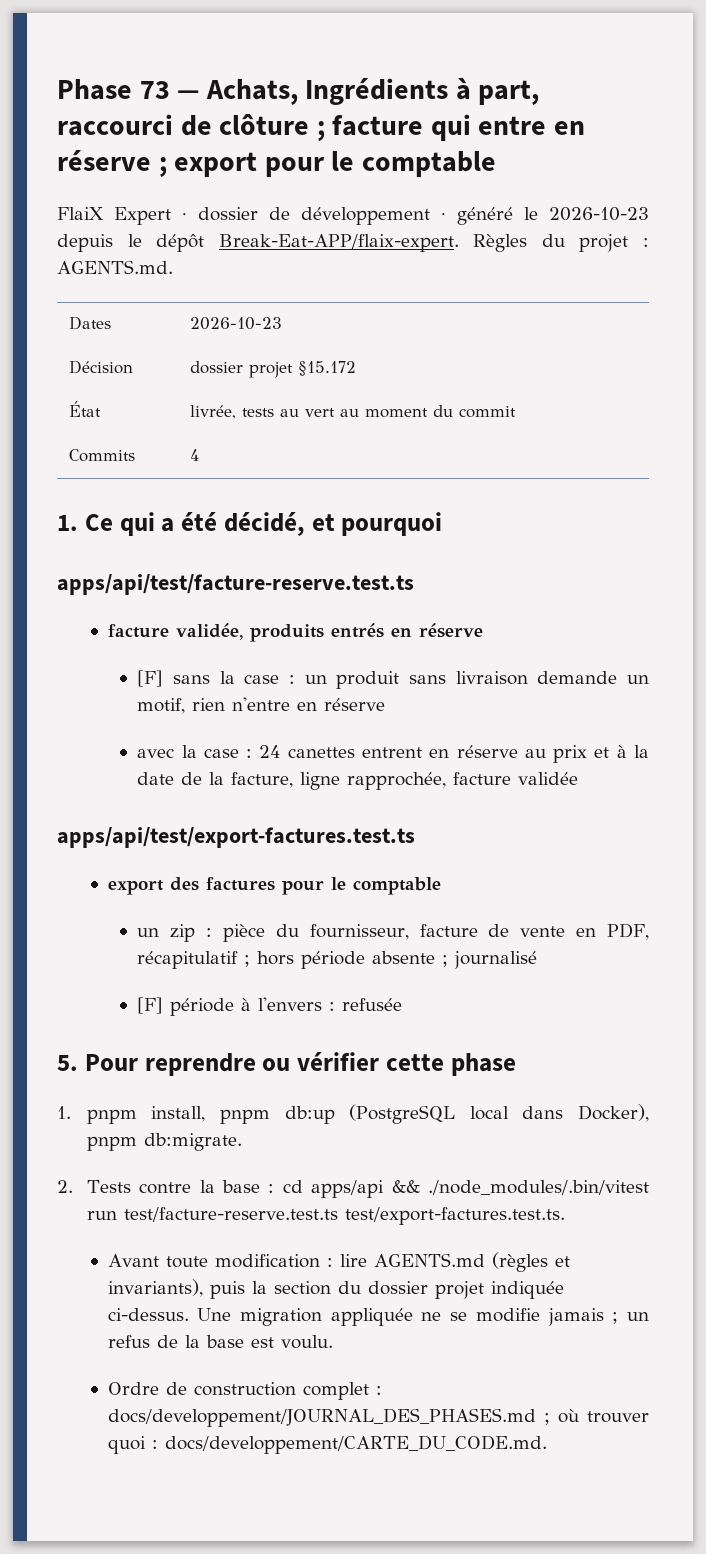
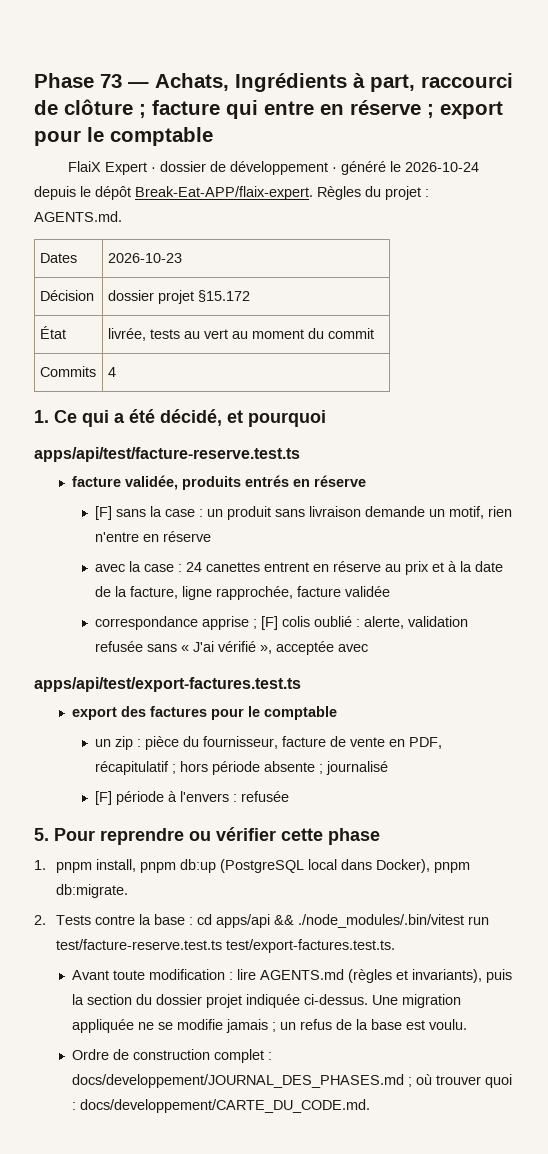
- FlaiX Expert · dossier de développement · généré le 2026-10-23 depuis le dépôt Break-Eat-APP/flaix-expert.
+ FlaiX Expert · dossier de développement · généré le 2026-10-24 depuis le dépôt Break-Eat-APP/flaix-expert.
+ correspondance apprise ; [F] colis oublié : alerte, validation refusée sans « J'ai vérifié », acceptée avec

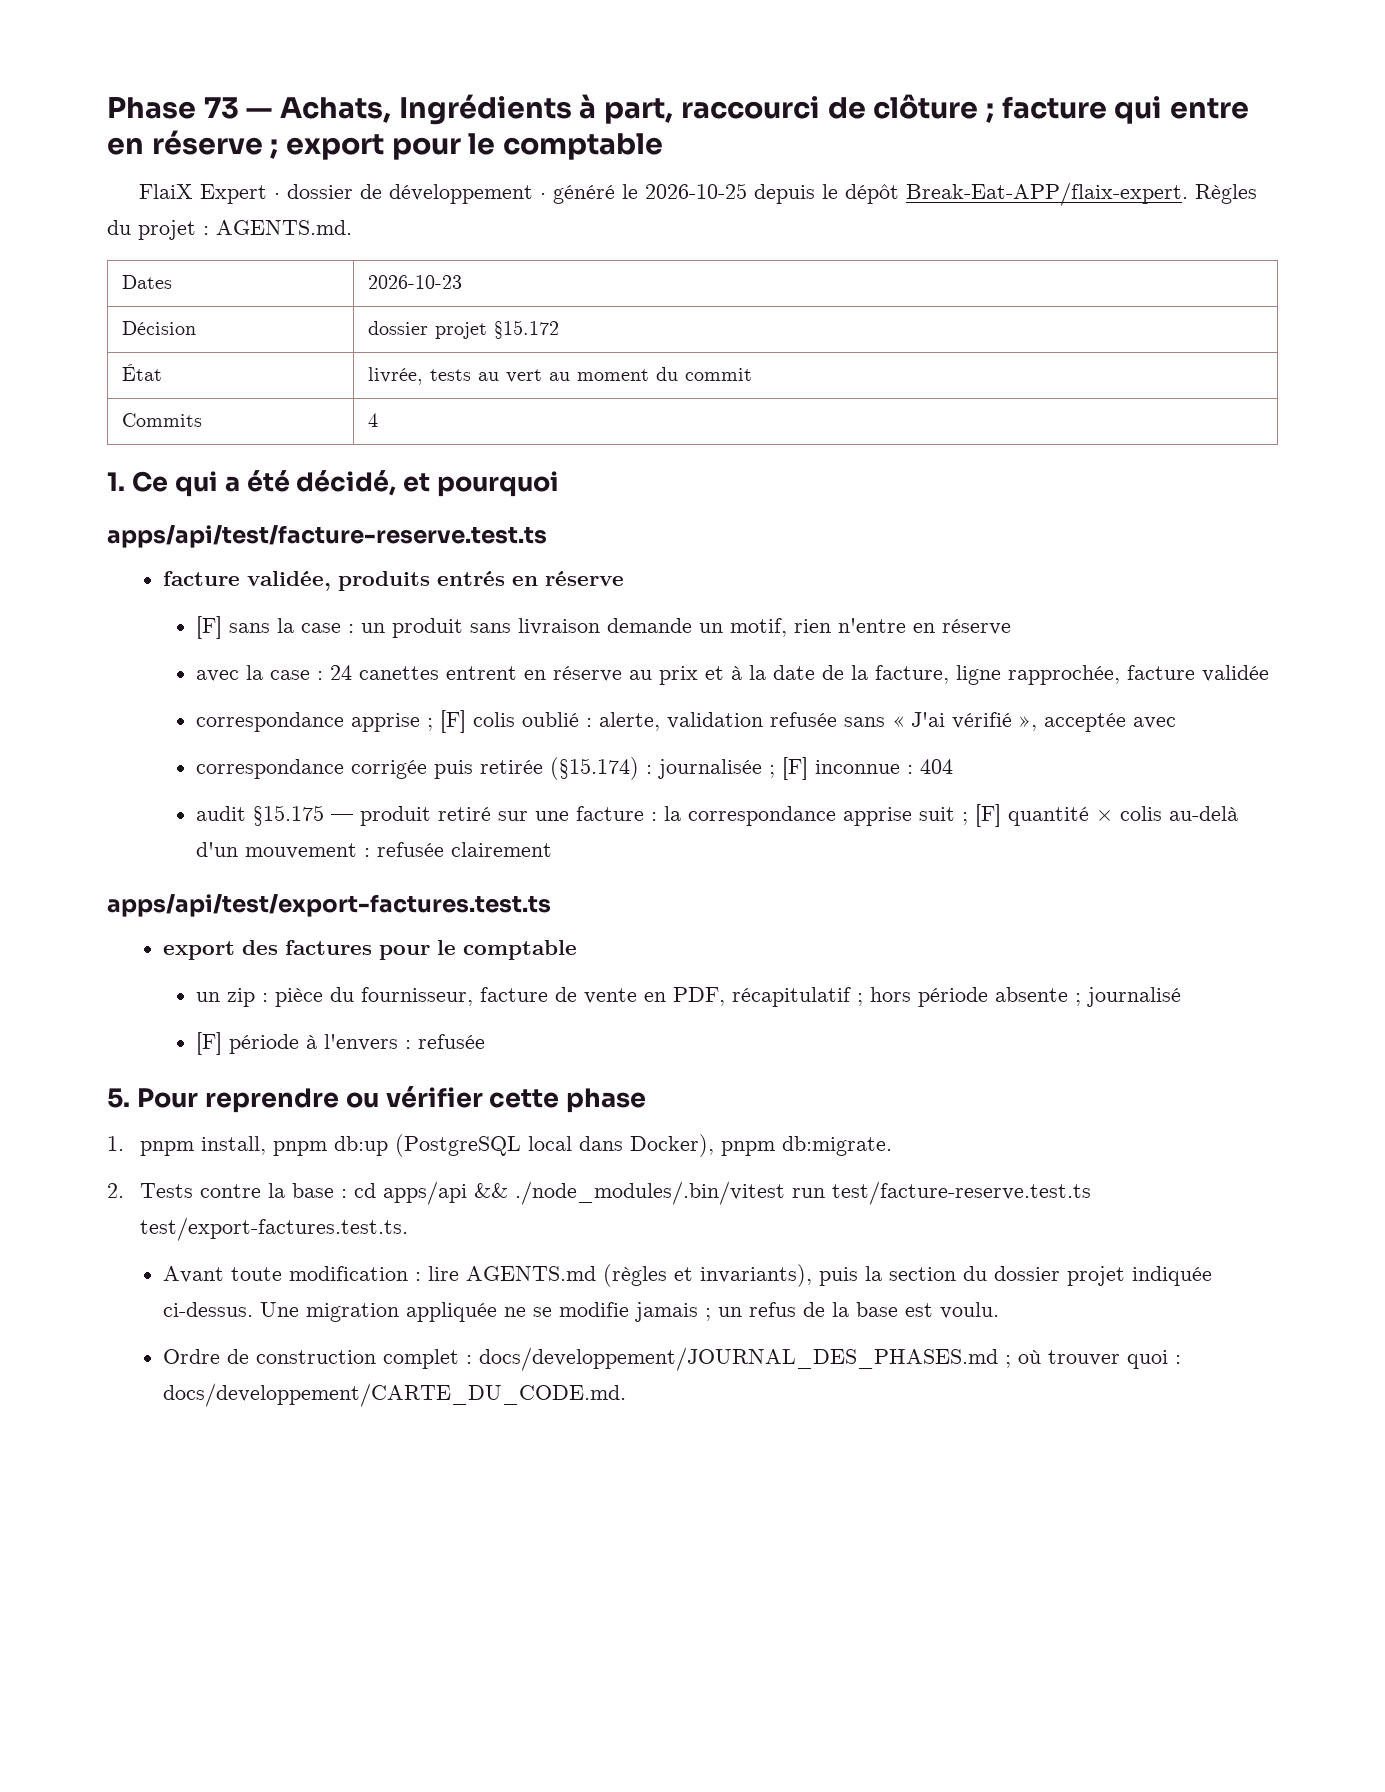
- FlaiX Expert · dossier de développement · généré le 2026-10-24 depuis le dépôt Break-Eat-APP/flaix-expert.
+ FlaiX Expert · dossier de développement · généré le 2026-10-25 depuis le dépôt Break-Eat-APP/flaix-expert.
+ correspondance corrigée puis retirée (§15.174) : journalisée ; [F] inconnue : 404
+ audit §15.175 — produit retiré sur une facture : la correspondance apprise suit ; [F] quantité × colis au-delà d'un mouvement : refusée clairement

